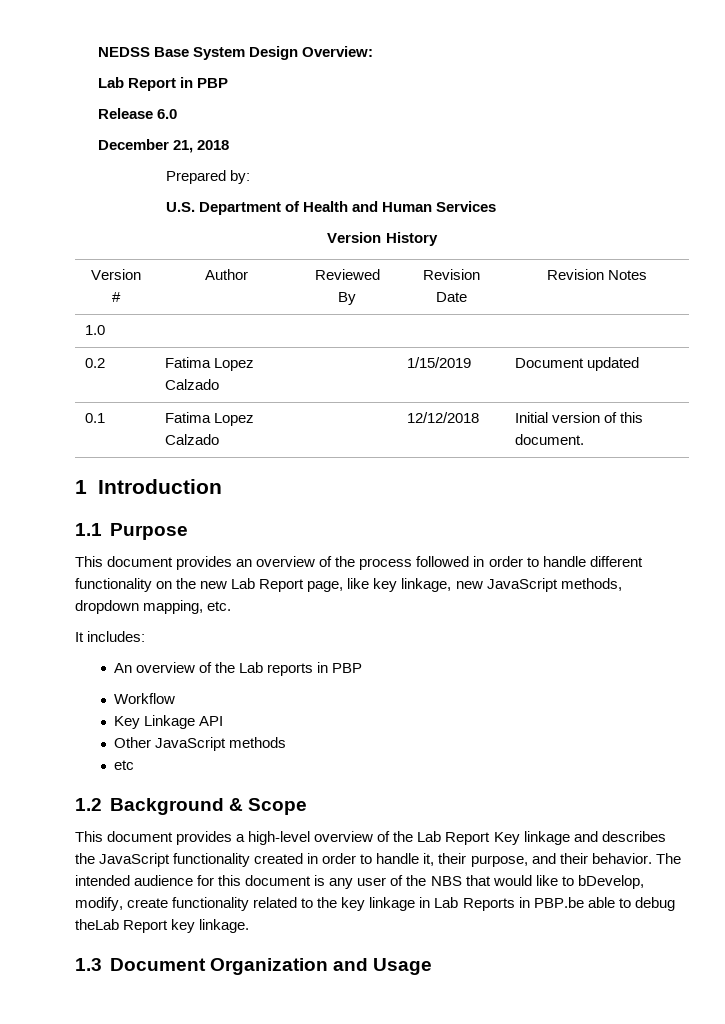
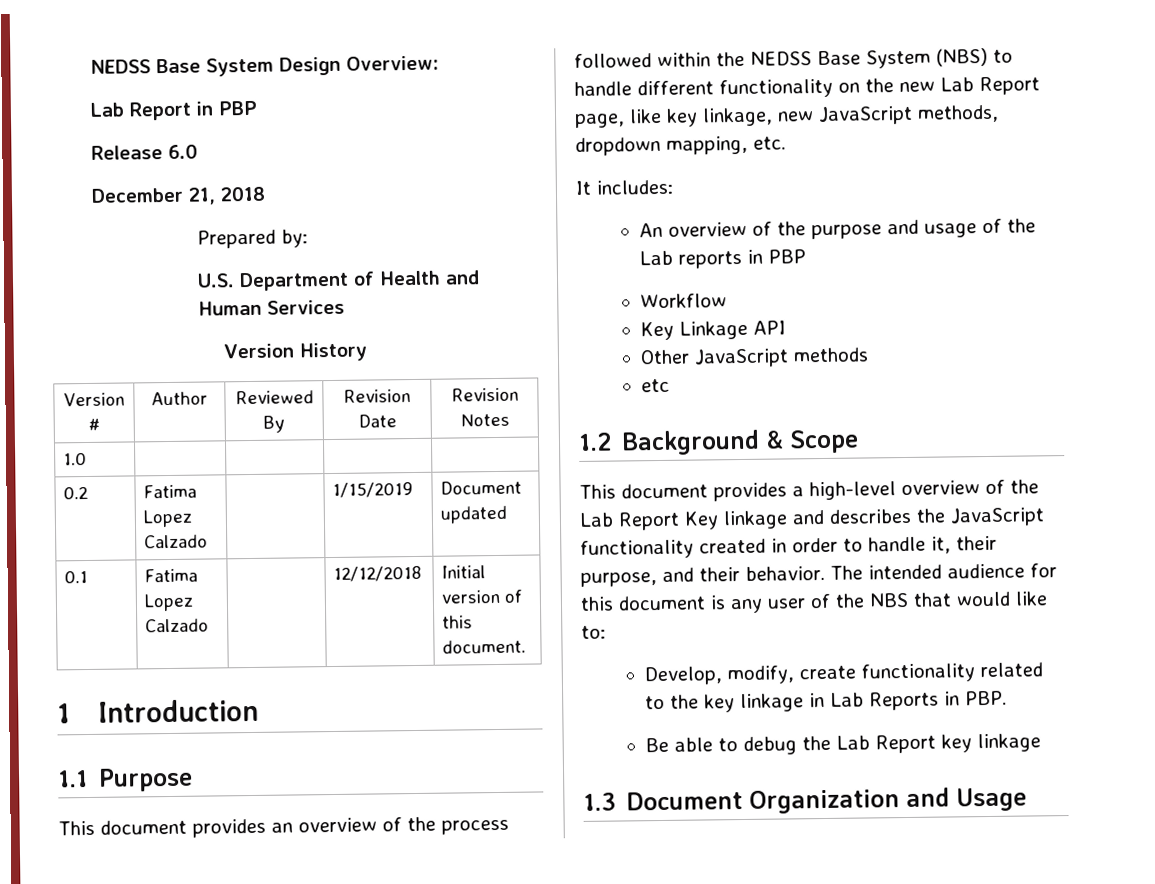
- This document provides an overview of the process followed in order to handle different functionality on the new Lab Report page, like key linkage, new JavaScript methods, dropdown mapping, etc.
+ This document provides an overview of the process followed within the NEDSS Base System (NBS) to handle different functionality on the new Lab Report page, like key linkage, new JavaScript methods, dropdown mapping, etc.
- An overview of the Lab reports in PBP
+ An overview of the purpose and usage of the Lab reports in PBP
- The intended audience for this document is any user of the NBS that would like to bDevelop, modify, create functionality related to the key linkage in Lab Reports in PBP.be able to debug theLab Report key linkage.
+ The intended audience for this document is any user of the NBS that would like to:
+ Develop, modify, create functionality related to the key linkage in Lab Reports in PBP.
+ Be able to debug the Lab Report key linkage

